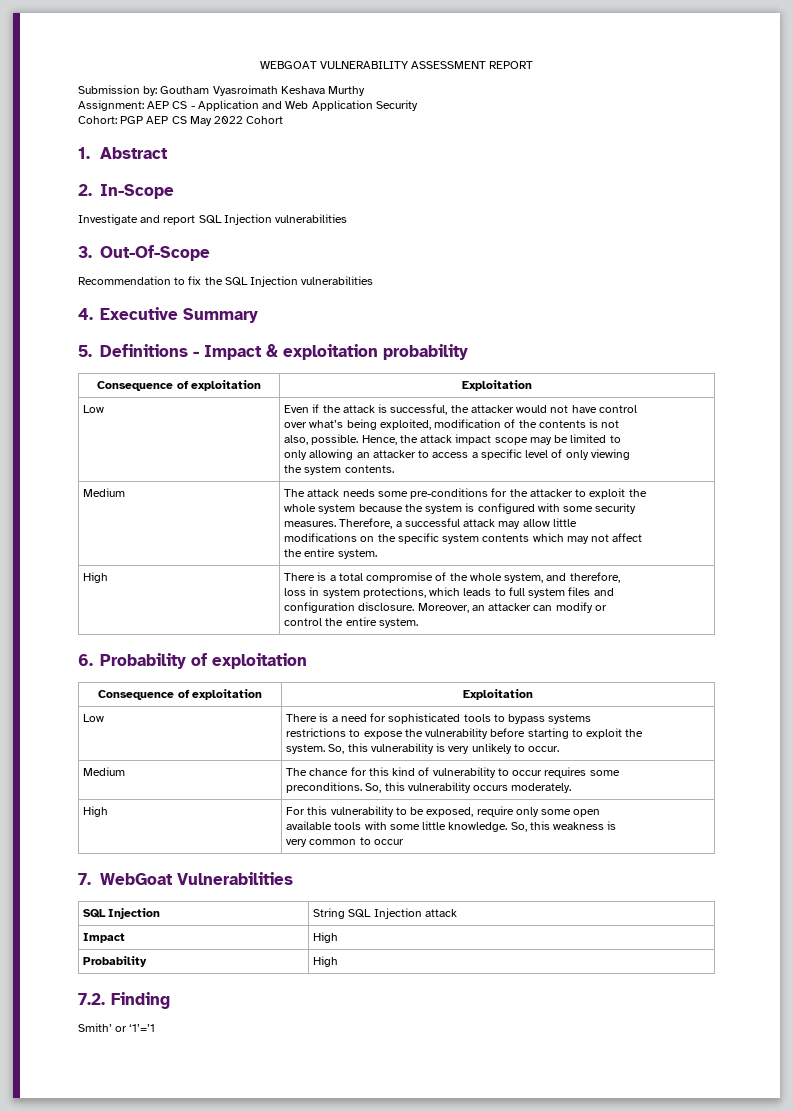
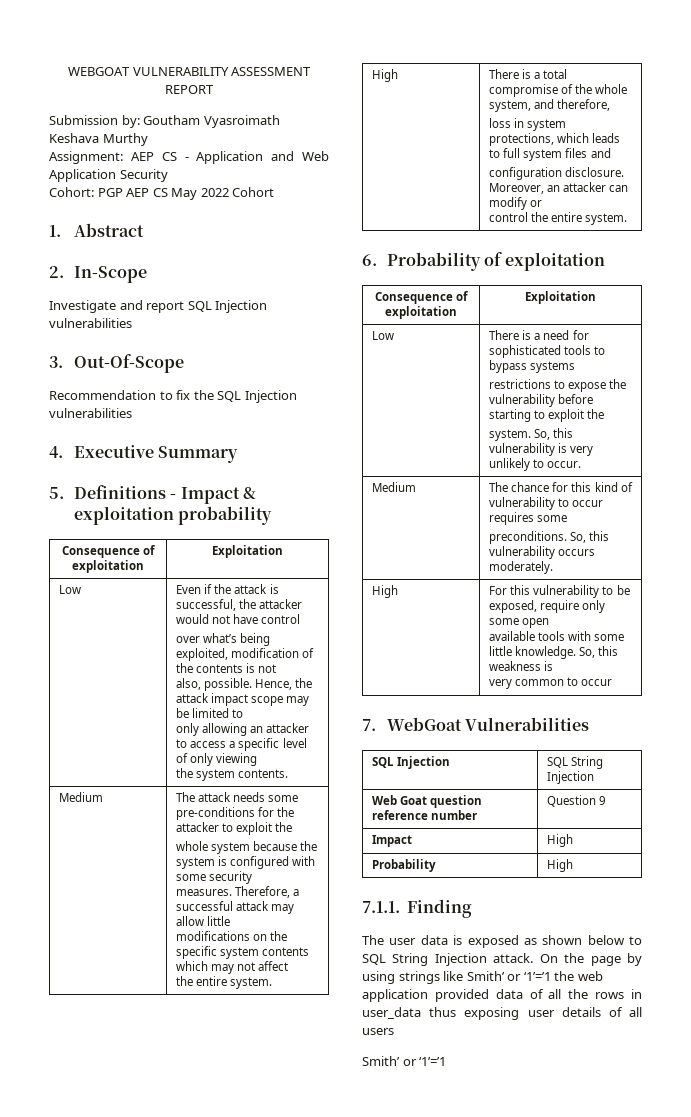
- SQL Injection | String SQL Injection attack
+ SQL Injection | SQL String Injection
+ Web Goat question reference number | Question 9
- 7.2. Finding
+ 7.1.1. Finding
+ The user data is exposed as shown below to SQL String Injection attack. On the page by using strings like Smith’ or ‘1’=’1 the web application provided data of all the rows in user_data thus exposing user details of all users

